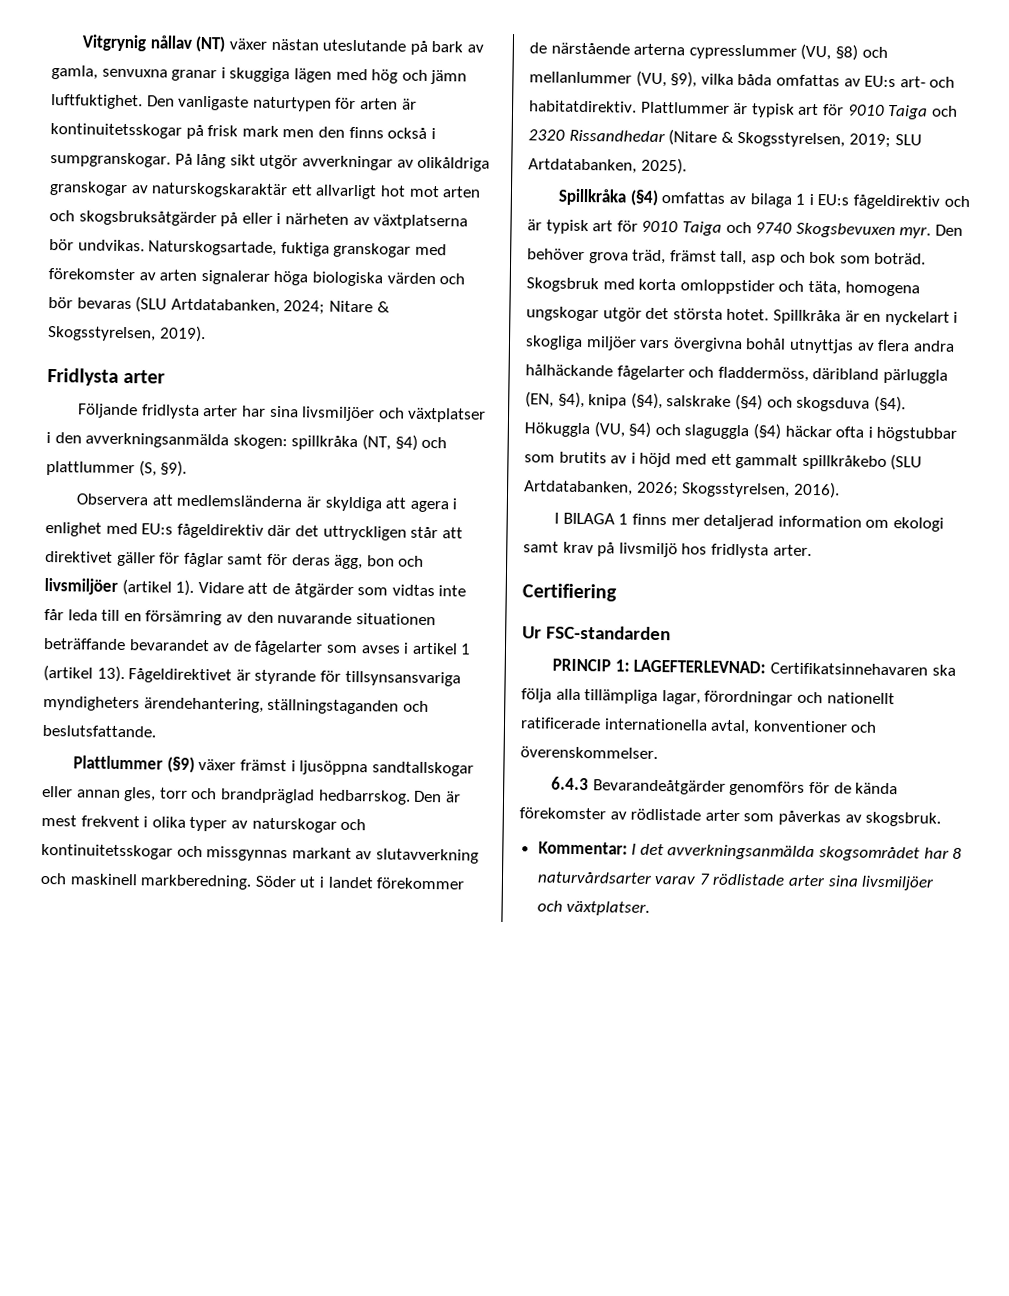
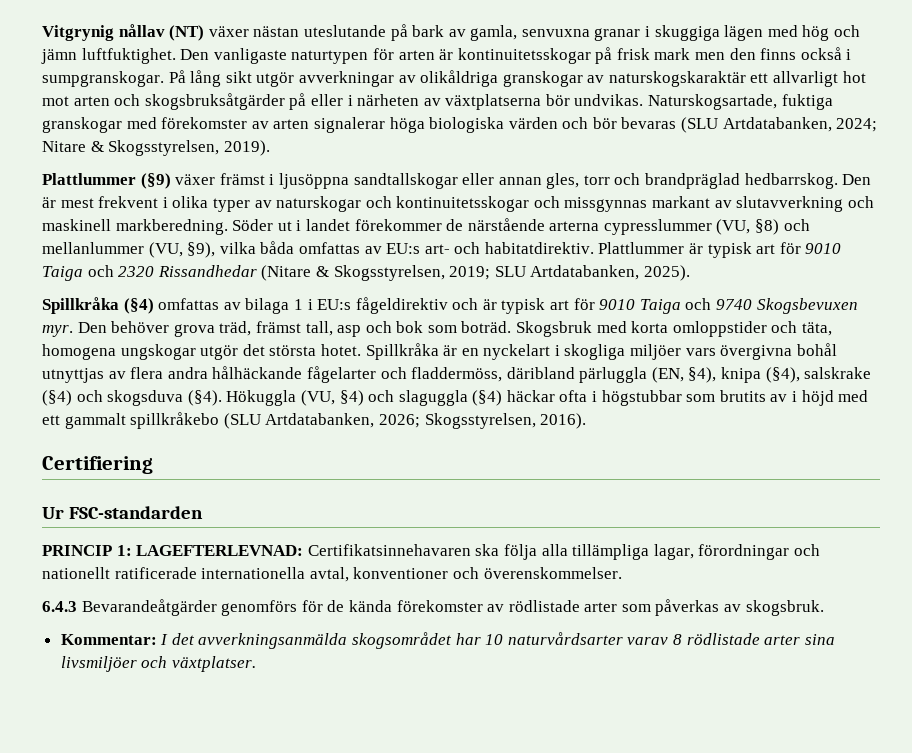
- Fridlysta arter
- Följande fridlysta arter har sina livsmiljöer och växtplatser i den avverkningsanmälda skogen: spillkråka (NT, §4) och plattlummer (S, §9).
- Observera att medlemsländerna är skyldiga att agera i enlighet med EU:s fågeldirektiv där det uttryckligen står att direktivet gäller för fåglar samt för deras ägg, bon och livsmiljöer (artikel 1). Vidare att de åtgärder som vidtas inte får leda till en försämring av den nuvarande situationen beträffande bevarandet av de fågelarter som avses i artikel 1 (artikel 13). Fågeldirektivet är styrande för tillsynsansvariga myndigheters ärendehantering, ställningstaganden och beslutsfattande.
- I BILAGA 1 finns mer detaljerad information om ekologi samt krav på livsmiljö hos fridlysta arter.
- Kommentar: I det avverkningsanmälda skogsområdet har 8 naturvårdsarter varav 7 rödlistade arter sina livsmiljöer och växtplatser.
+ Kommentar: I det avverkningsanmälda skogsområdet har 10 naturvårdsarter varav 8 rödlistade arter sina livsmiljöer och växtplatser.

